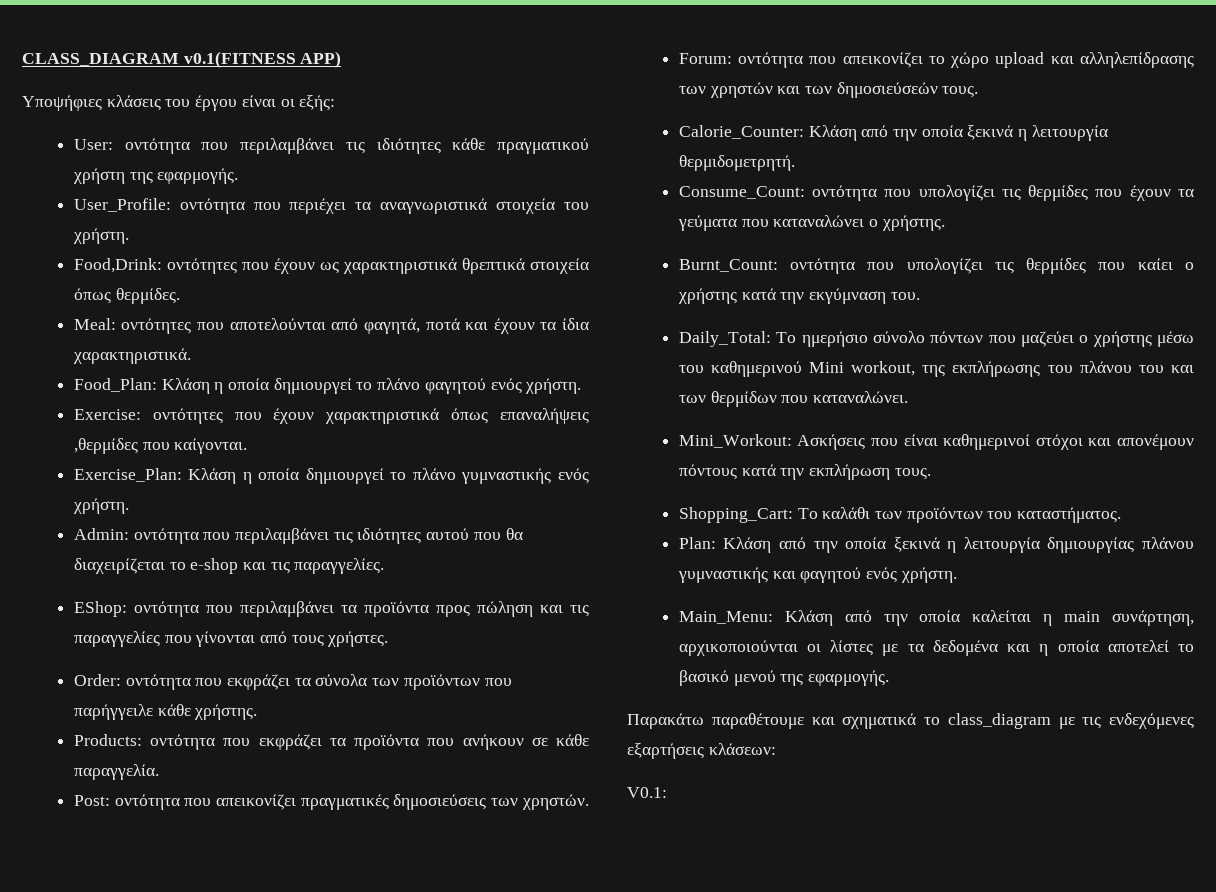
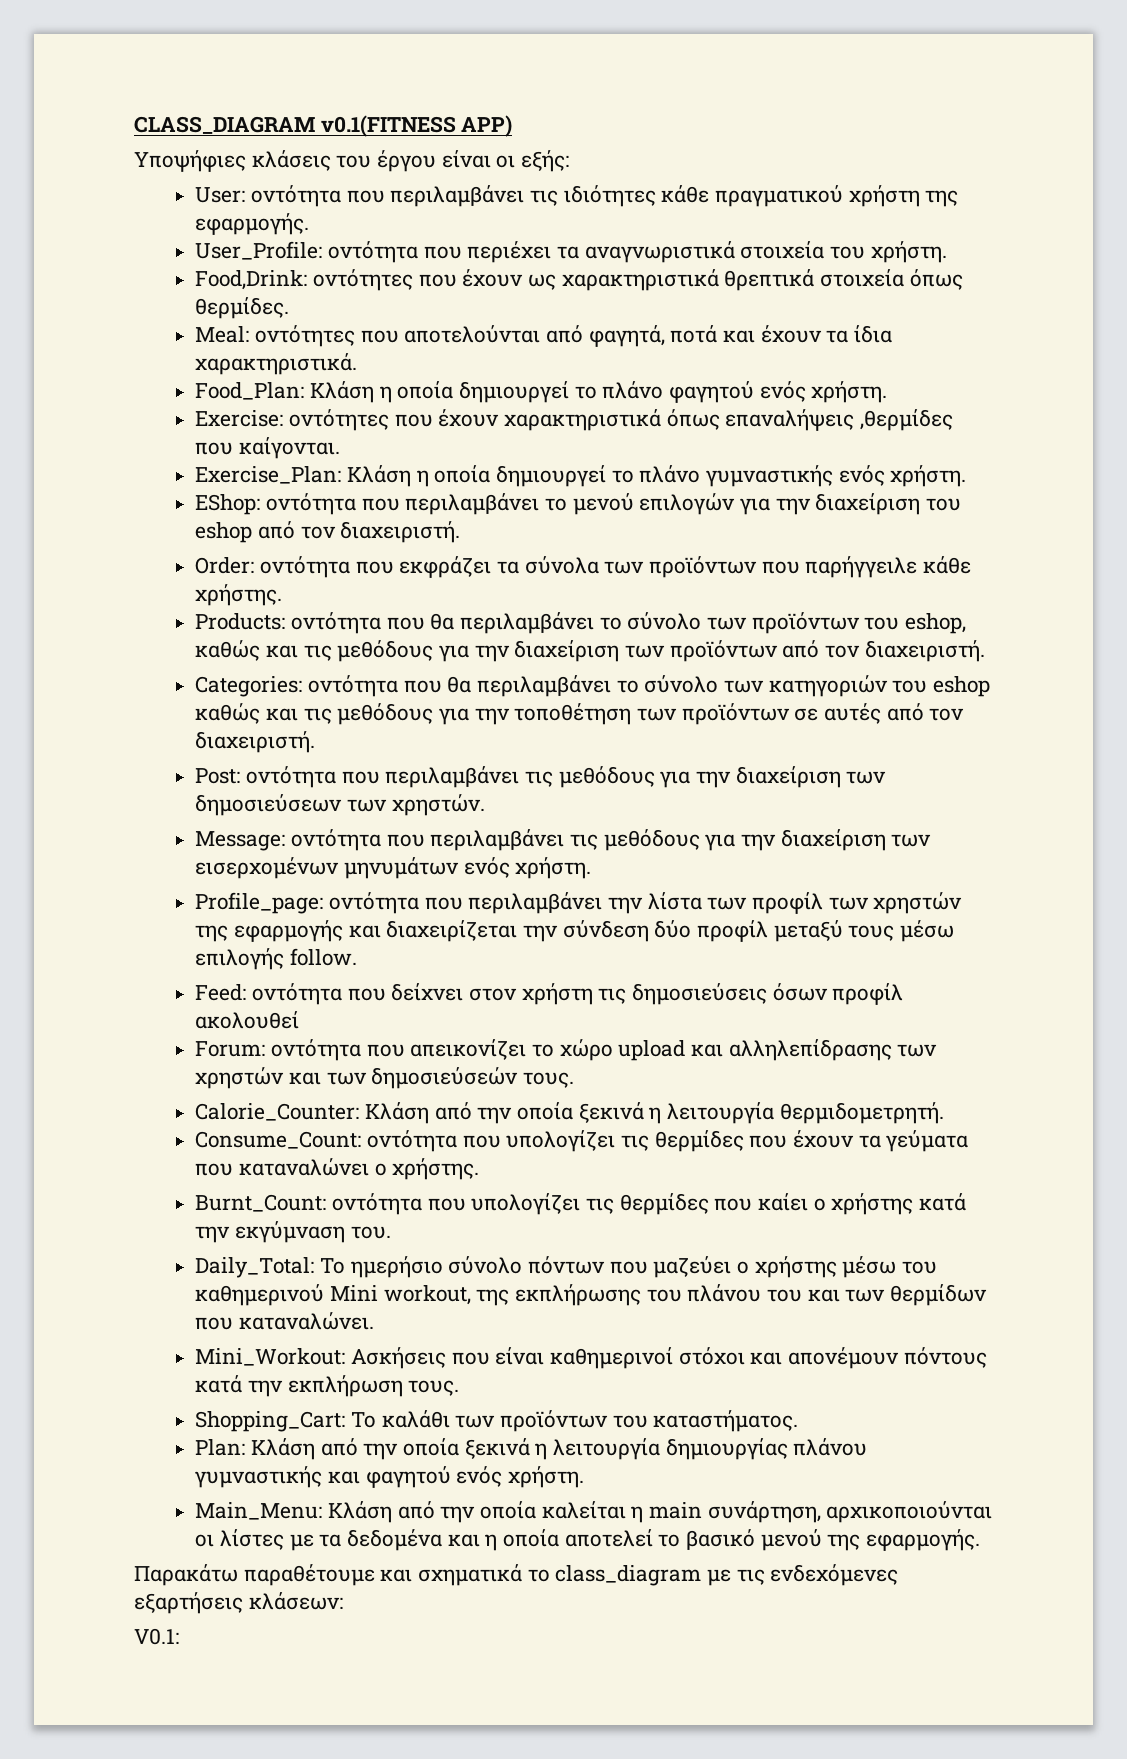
- Admin: οντότητα που περιλαμβάνει τις ιδιότητες αυτού που θα διαχειρίζεται το e-shop και τις παραγγελίες.
- EShop: οντότητα που περιλαμβάνει τα προϊόντα προς πώληση και τις παραγγελίες που γίνονται από τους χρήστες.
+ EShop: οντότητα που περιλαμβάνει το μενού επιλογών για την διαχείριση του eshop από τον διαχειριστή.
- Products: οντότητα που εκφράζει τα προϊόντα που ανήκουν σε κάθε παραγγελία.
- Post: οντότητα που απεικονίζει πραγματικές δημοσιεύσεις των χρηστών.
+ Products: οντότητα που θα περιλαμβάνει το σύνολο των προϊόντων του eshop, καθώς και τις μεθόδους για την διαχείριση των προϊόντων από τον διαχειριστή.
+ Categories: οντότητα που θα περιλαμβάνει το σύνολο των κατηγοριών του eshop καθώς και τις μεθόδους για την τοποθέτηση των προϊόντων σε αυτές από τον διαχειριστή.
+ Post: οντότητα που περιλαμβάνει τις μεθόδους για την διαχείριση των δημοσιεύσεων των χρηστών.
+ Message: οντότητα που περιλαμβάνει τις μεθόδους για την διαχείριση των εισερχομένων μηνυμάτων ενός χρήστη.
+ Profile_page: οντότητα που περιλαμβάνει την λίστα των προφίλ των χρηστών της εφαρμογής και διαχειρίζεται την σύνδεση δύο προφίλ μεταξύ τους μέσω επιλογής follow.
+ Feed: οντότητα που δείχνει στον χρήστη τις δημοσιεύσεις όσων προφίλ ακολουθεί

